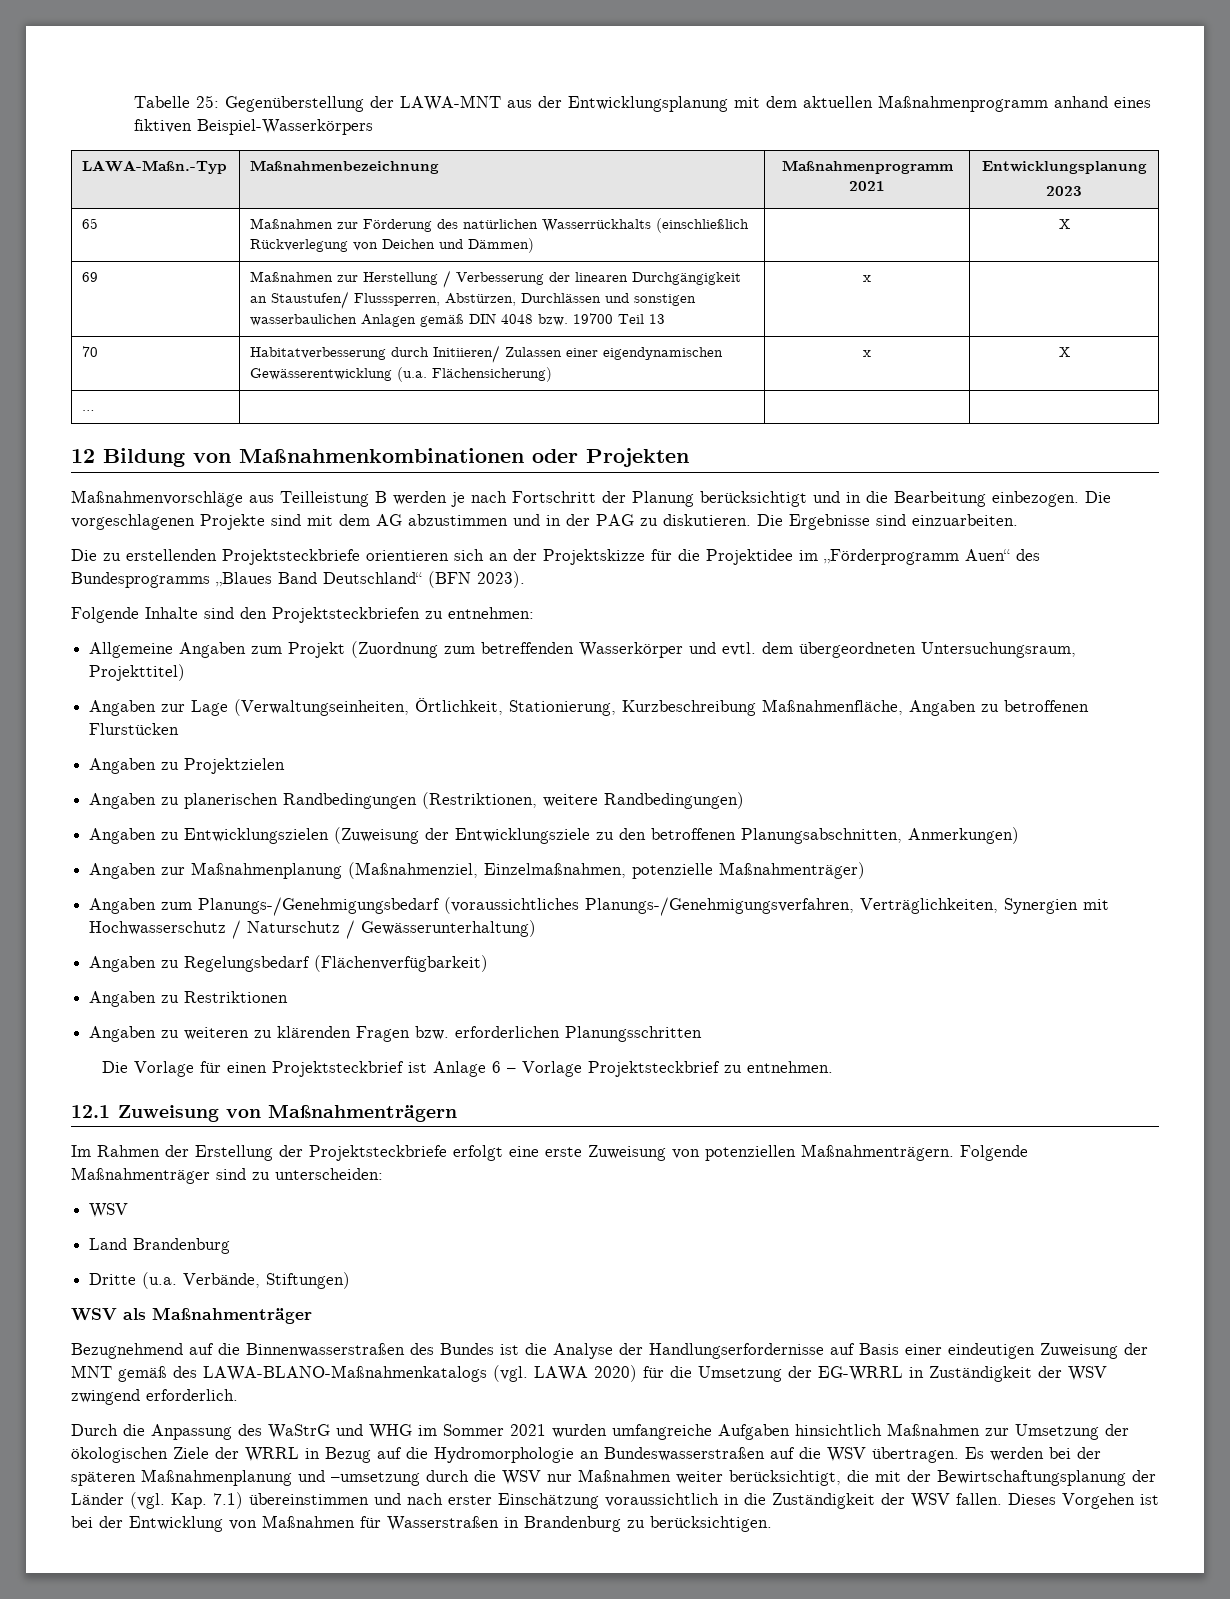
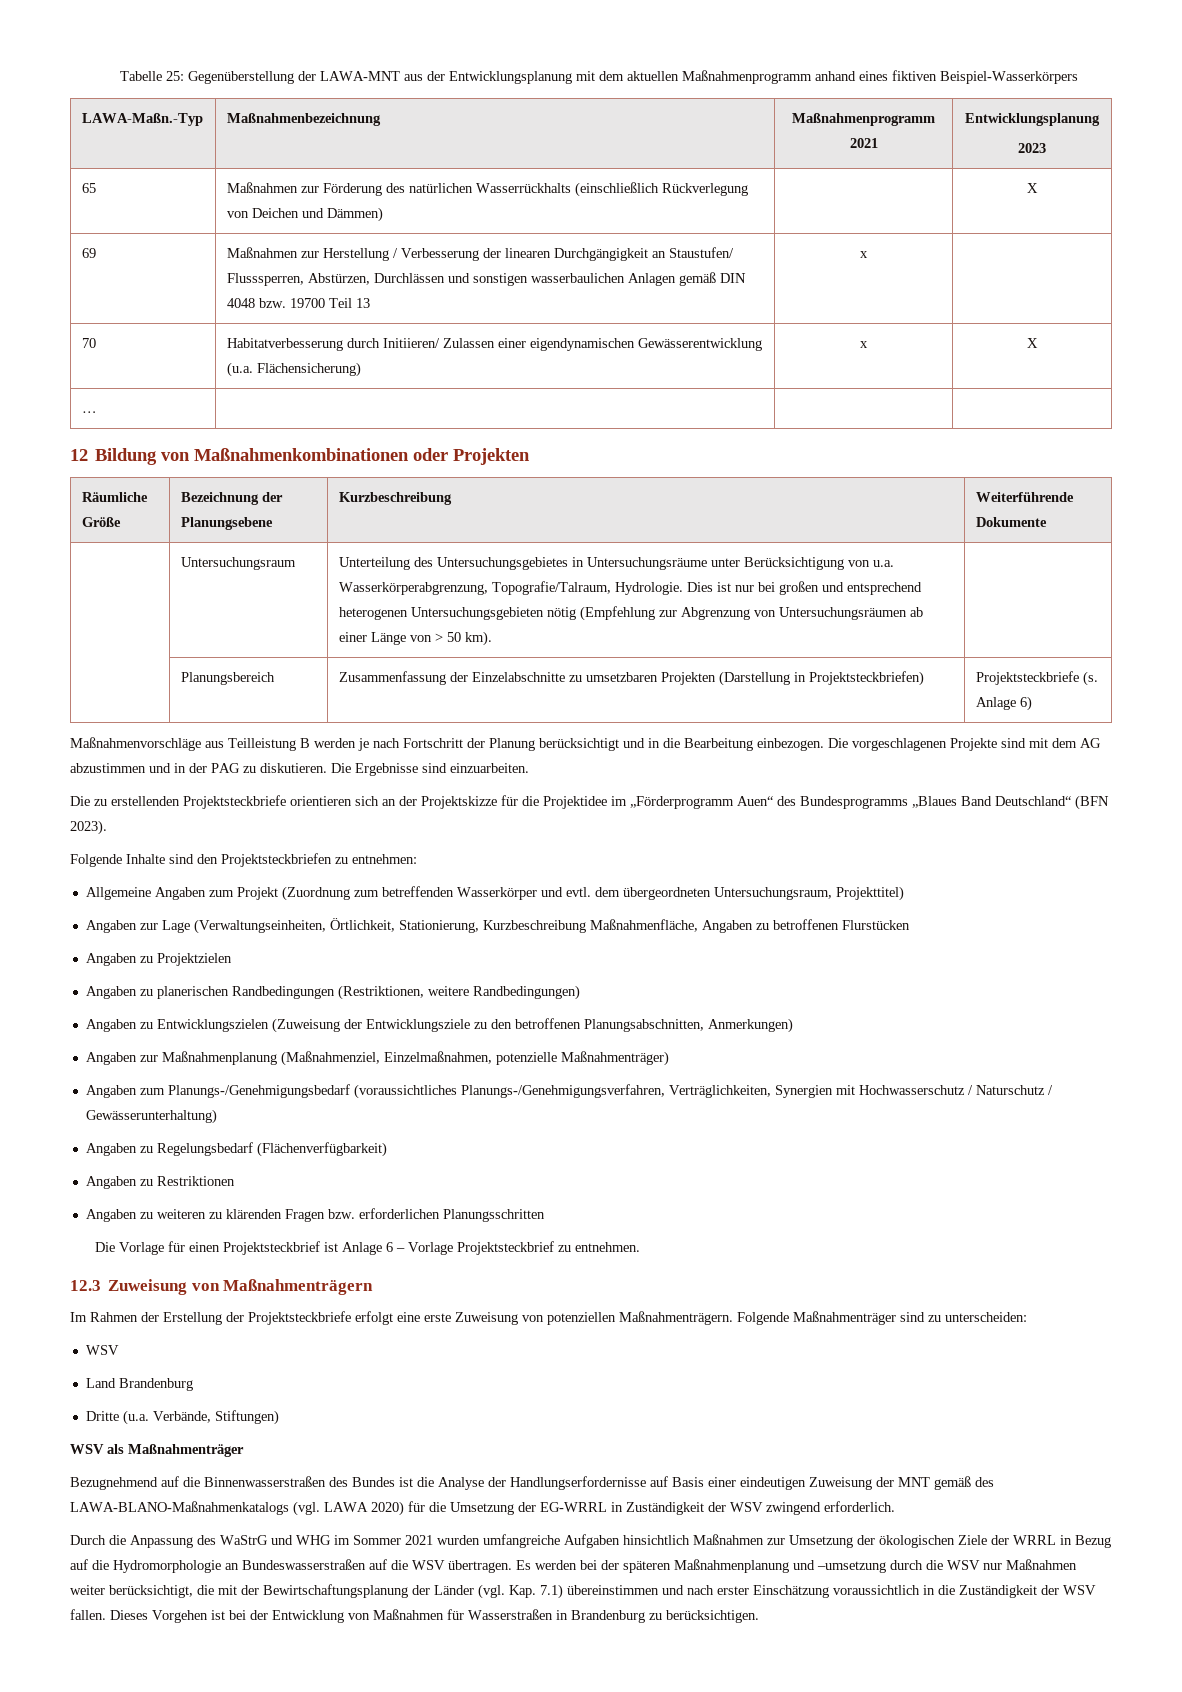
+ Räumliche Größe | Bezeichnung der Planungsebene | Kurzbeschreibung | Weiterführende Dokumente
+ | Untersuchungsraum | Unterteilung des Untersuchungsgebietes in Untersuchungsräume unter Berücksichtigung von u.a. Wasserkörperabgrenzung, Topografie/Talraum, Hydrologie. Dies ist nur bei großen und entsprechend heterogenen Untersuchungsgebieten nötig (Empfehlung zur Abgrenzung von Untersuchungsräumen ab einer Länge von > 50 km). |
+ | Planungsbereich | Zusammenfassung der Einzelabschnitte zu umsetzbaren Projekten (Darstellung in Projektsteckbriefen) | Projektsteckbriefe (s. Anlage 6)
- 12.1 Zuweisung von Maßnahmenträgern
+ 12.3 Zuweisung von Maßnahmenträgern

